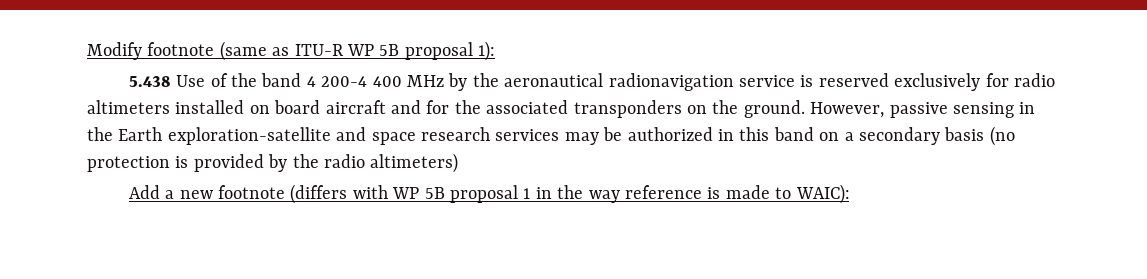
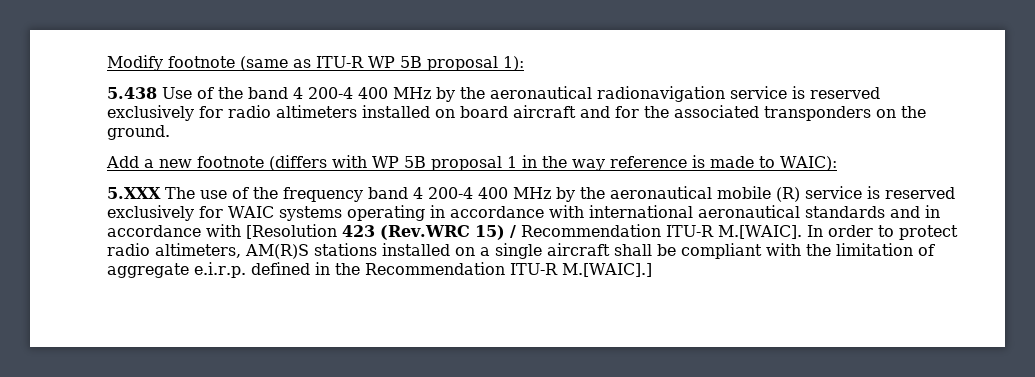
- However, passive sensing in the Earth exploration-satellite and space research services may be authorized in this band on a secondary basis (no protection is provided by the radio altimeters)
+ 5.XXX The use of the frequency band 4 200-4 400 MHz by the aeronautical mobile (R) service is reserved exclusively for WAIC systems operating in accordance with international aeronautical standards and in accordance with [Resolution 423 (Rev.WRC 15) / Recommendation ITU-R M.[WAIC]. In order to protect radio altimeters, AM(R)S stations installed on a single aircraft shall be compliant with the limitation of aggregate e.i.r.p. defined in the Recommendation ITU-R M.[WAIC].]

